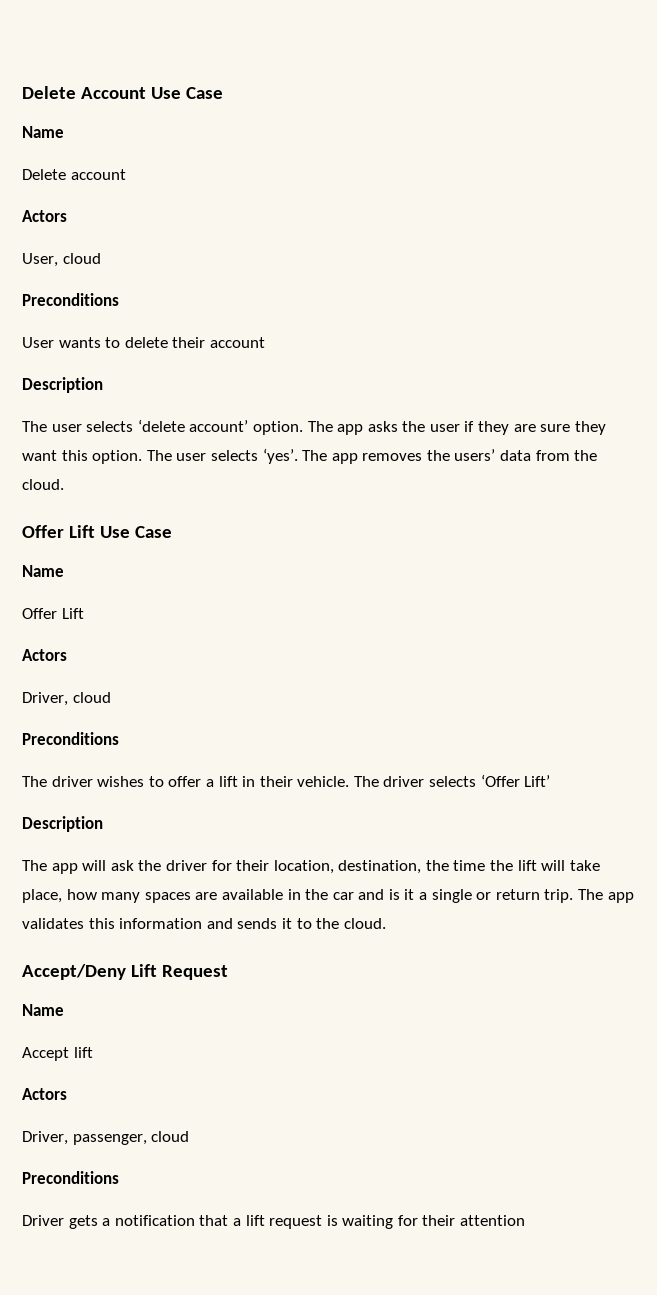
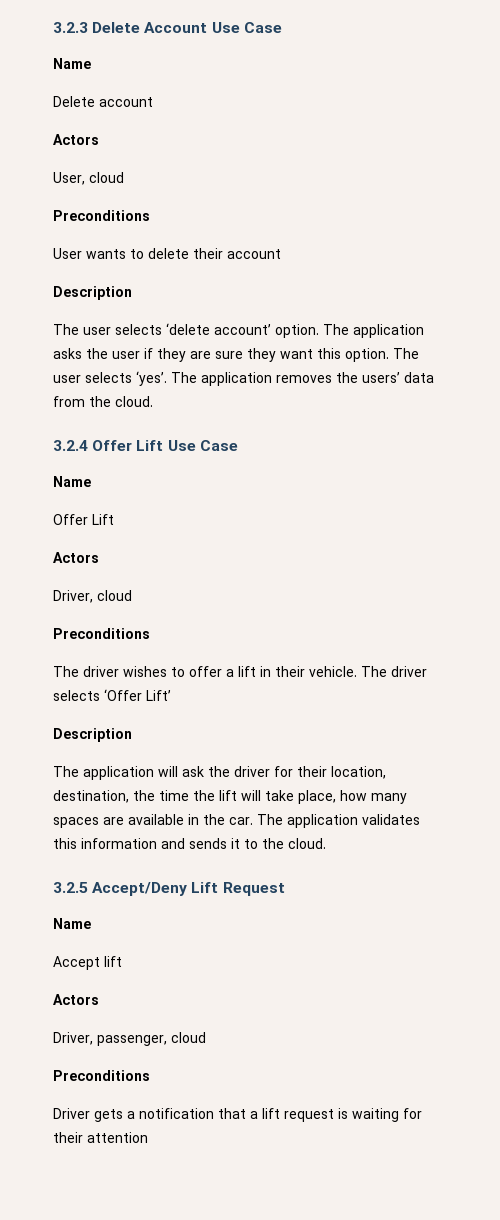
- Delete Account Use Case
+ 3.2.3 Delete Account Use Case
- The app asks the user if they are sure they want this option.
+ The application asks the user if they are sure they want this option.
- The app removes the users’ data from the cloud.
+ The application removes the users’ data from the cloud.
- Offer Lift Use Case
+ 3.2.4 Offer Lift Use Case
- The app will ask the driver for their location, destination, the time the lift will take place, how many spaces are available in the car and is it a single or return trip. The app validates this information and sends it to the cloud.
+ The application will ask the driver for their location, destination, the time the lift will take place, how many spaces are available in the car. The application validates this information and sends it to the cloud.
- Accept/Deny Lift Request
+ 3.2.5 Accept/Deny Lift Request

